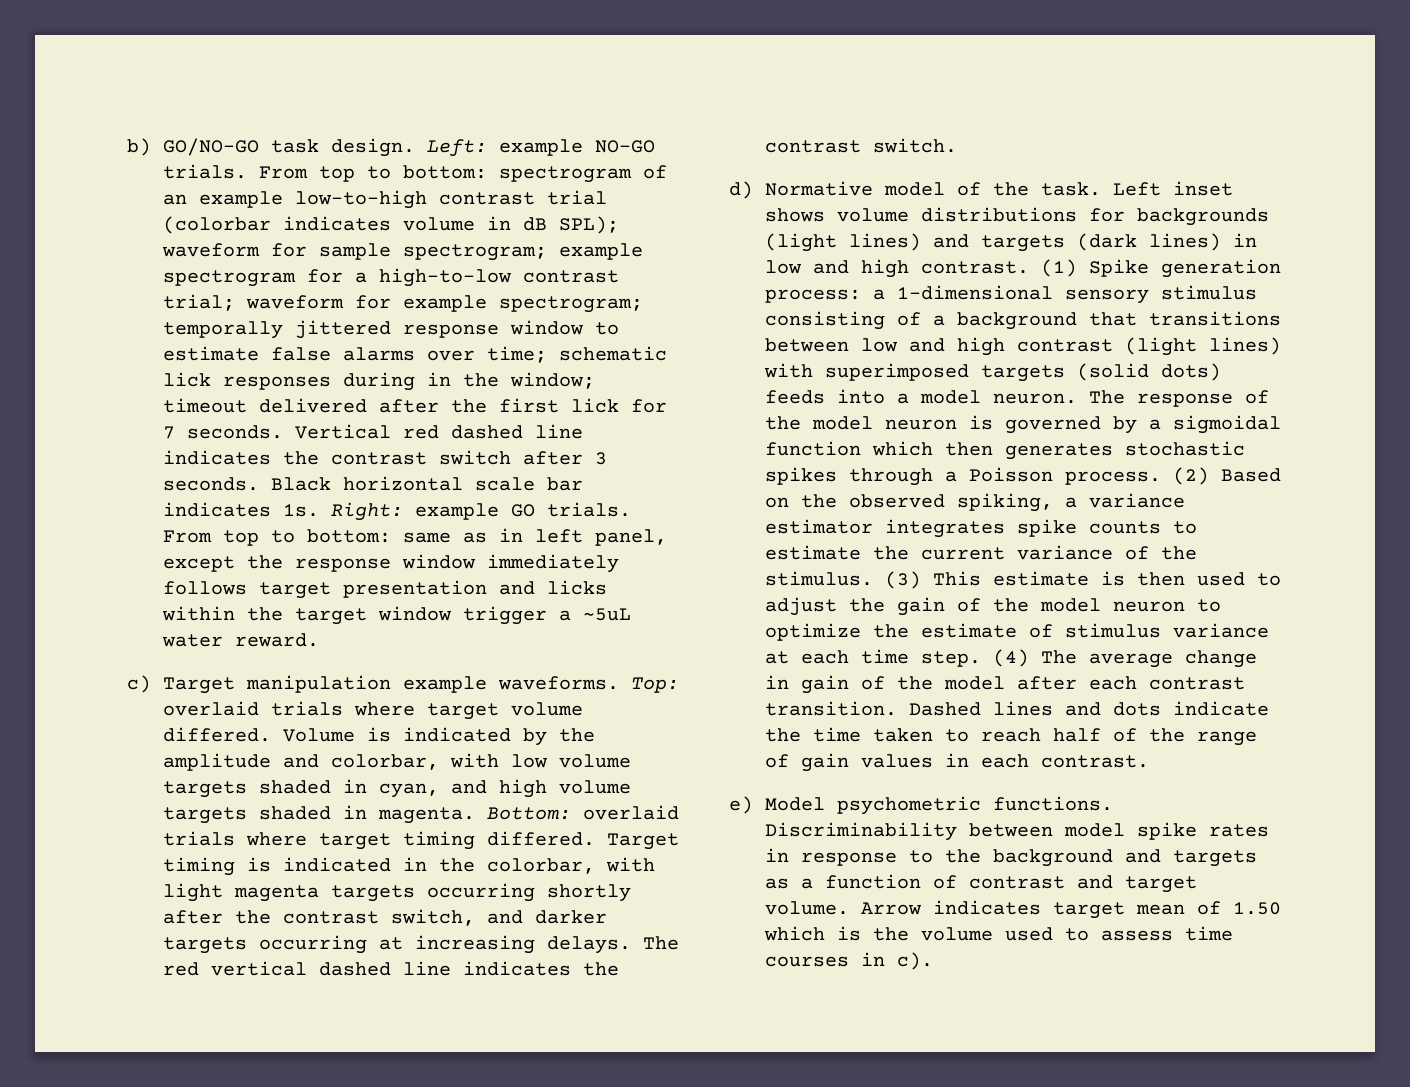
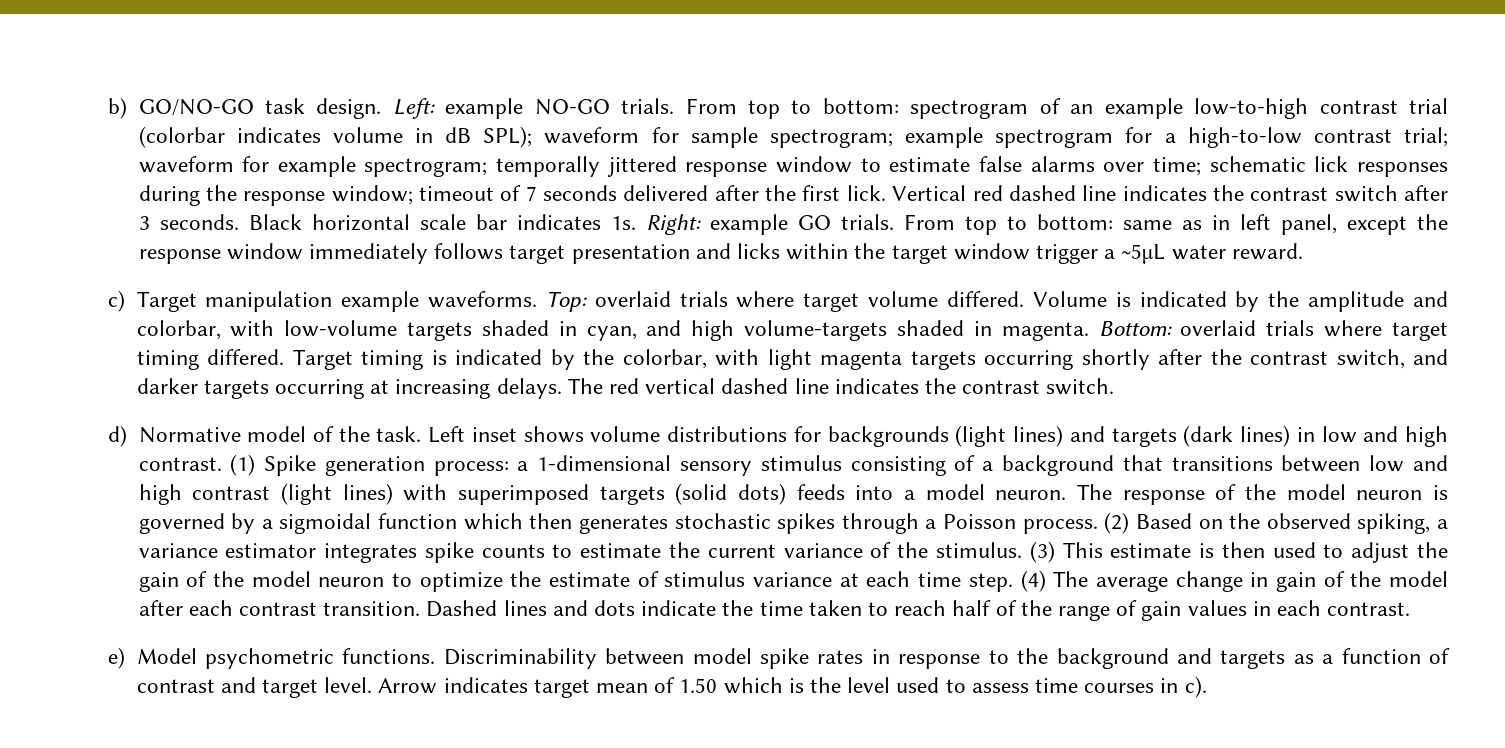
- From top to bottom: spectrogram of an example low-to-high contrast trial (colorbar indicates volume in dB SPL); waveform for sample spectrogram; example spectrogram for a high-to-low contrast trial; waveform for example spectrogram; temporally jittered response window to estimate false alarms over time; schematic lick responses during in the window; timeout delivered after the first lick for 7 seconds.
+ From top to bottom: spectrogram of an example low-to-high contrast trial (colorbar indicates volume in dB SPL); waveform for sample spectrogram; example spectrogram for a high-to-low contrast trial; waveform for example spectrogram; temporally jittered response window to estimate false alarms over time; schematic lick responses during the response window; timeout of 7 seconds delivered after the first lick.
- From top to bottom: same as in left panel, except the response window immediately follows target presentation and licks within the target window trigger a ~5uL water reward.
+ From top to bottom: same as in left panel, except the response window immediately follows target presentation and licks within the target window trigger a ~5µL water reward.
- Volume is indicated by the amplitude and colorbar, with low volume targets shaded in cyan, and high volume targets shaded in magenta.
+ Volume is indicated by the amplitude and colorbar, with low-volume targets shaded in cyan, and high volume-targets shaded in magenta.
- Target timing is indicated in the colorbar, with light magenta targets occurring shortly after the contrast switch, and darker targets occurring at increasing delays.
+ Target timing is indicated by the colorbar, with light magenta targets occurring shortly after the contrast switch, and darker targets occurring at increasing delays.
- Discriminability between model spike rates in response to the background and targets as a function of contrast and target volume.
+ Discriminability between model spike rates in response to the background and targets as a function of contrast and target level.
- Arrow indicates target mean of 1.50 which is the volume used to assess time courses in c).
+ Arrow indicates target mean of 1.50 which is the level used to assess time courses in c).

